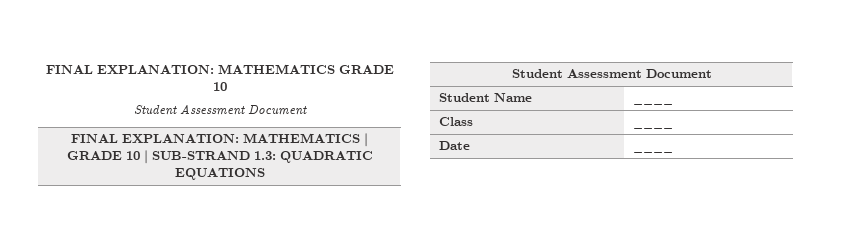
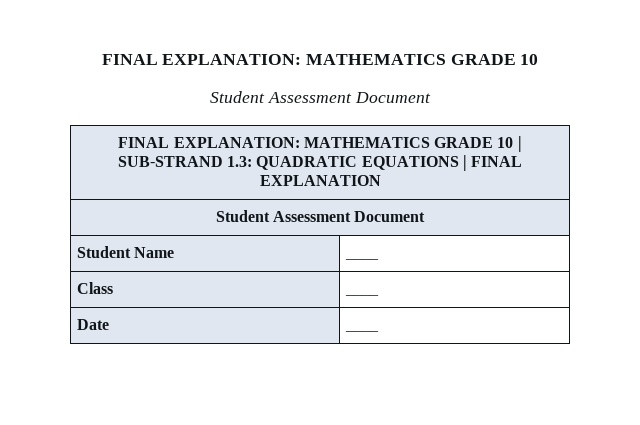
- FINAL EXPLANATION: MATHEMATICS | GRADE 10 | SUB-STRAND 1.3: QUADRATIC EQUATIONS
+ FINAL EXPLANATION: MATHEMATICS GRADE 10 | SUB-STRAND 1.3: QUADRATIC EQUATIONS | FINAL EXPLANATION

